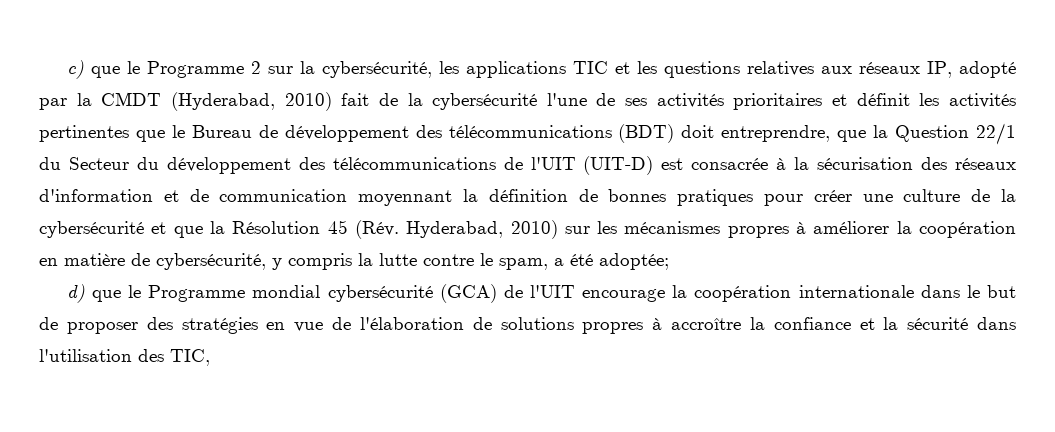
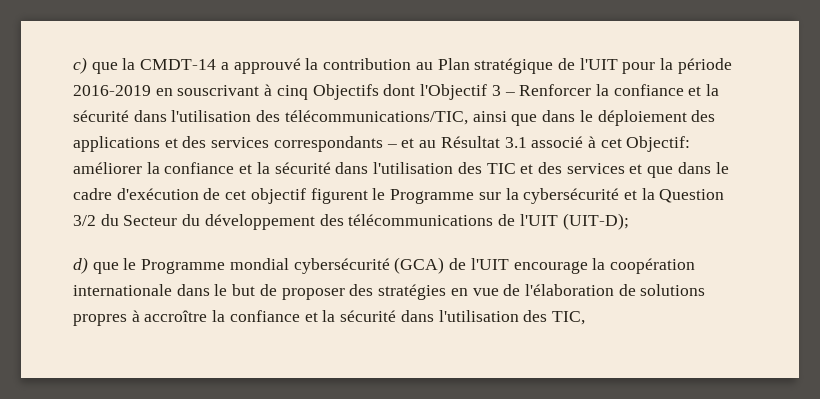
- c) que le Programme 2 sur la cybersécurité, les applications TIC et les questions relatives aux réseaux IP, adopté par la CMDT (Hyderabad, 2010) fait de la cybersécurité l'une de ses activités prioritaires et définit les activités pertinentes que le Bureau de développement des télécommunications (BDT) doit entreprendre, que la Question 22/1 du Secteur du développement des télécommunications de l'UIT (UIT-D) est consacrée à la sécurisation des réseaux d'information et de communication moyennant la définition de bonnes pratiques pour créer une culture de la cybersécurité et que la Résolution 45 (Rév. Hyderabad, 2010) sur les mécanismes propres à améliorer la coopération en matière de cybersécurité, y compris la lutte contre le spam, a été adoptée;
+ c) que la CMDT-14 a approuvé la contribution au Plan stratégique de l'UIT pour la période 2016-2019 en souscrivant à cinq Objectifs dont l'Objectif 3 – Renforcer la confiance et la sécurité dans l'utilisation des télécommunications/TIC, ainsi que dans le déploiement des applications et des services correspondants – et au Résultat 3.1 associé à cet Objectif: améliorer la confiance et la sécurité dans l'utilisation des TIC et des services et que dans le cadre d'exécution de cet objectif figurent le Programme sur la cybersécurité et la Question 3/2 du Secteur du développement des télécommunications de l'UIT (UIT-D);

